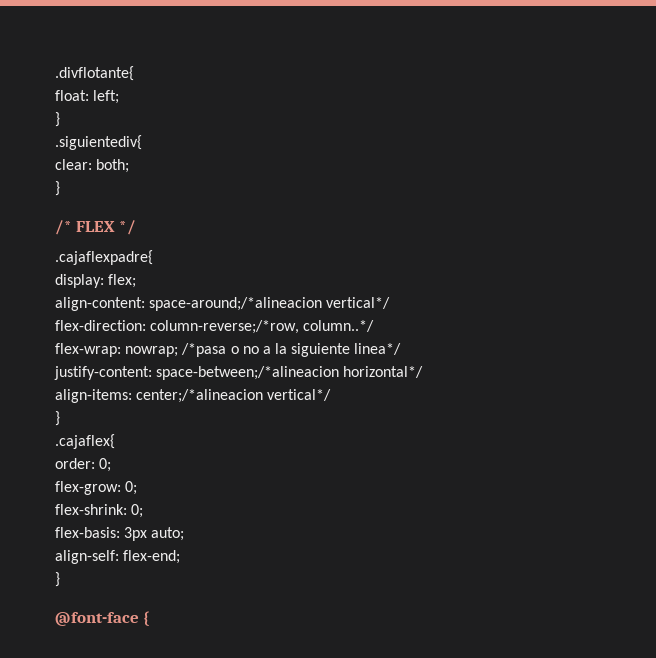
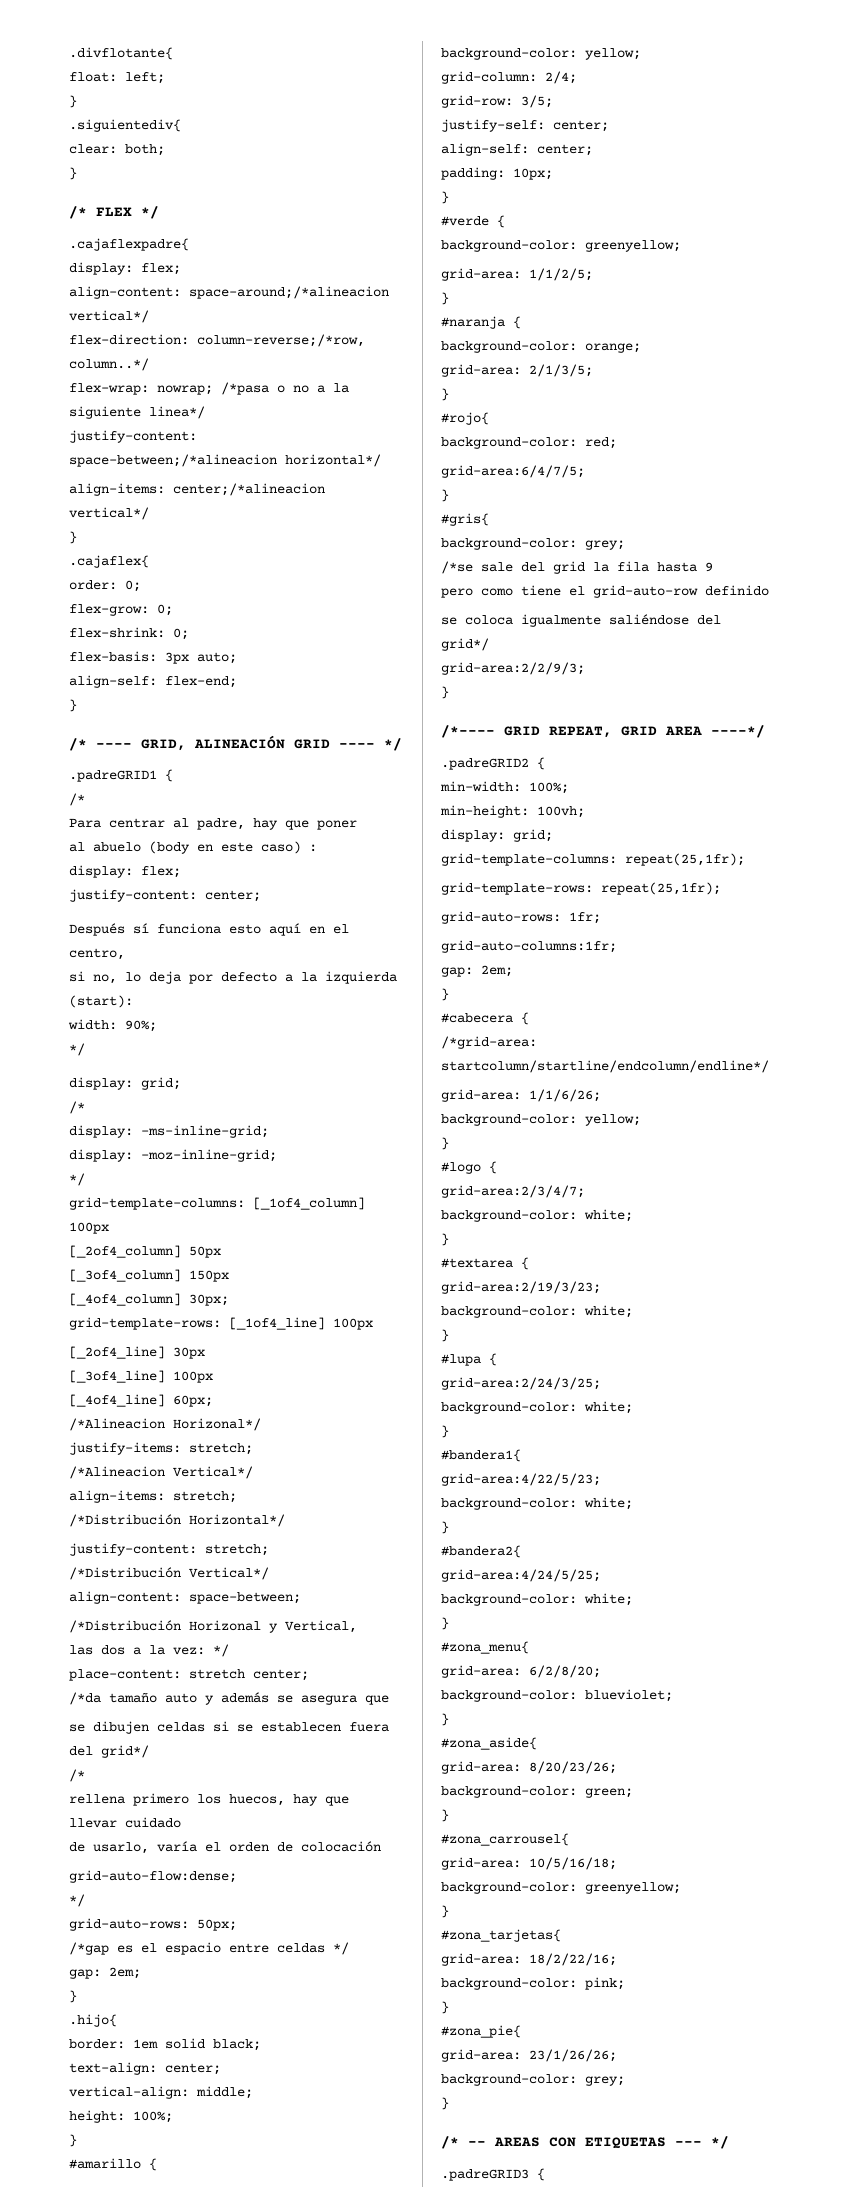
- @font-face {
+ /* ---- GRID, ALINEACIÓN GRID ---- */
+ .padreGRID1 {
+ /*
+ Para centrar al padre, hay que poner
+ al abuelo (body en este caso) :
+ display: flex;
+ justify-content: center;
+ Después sí funciona esto aquí en el centro,
+ si no, lo deja por defecto a la izquierda (start):
+ width: 90%;
+ */
+ display: grid;
+ /*
+ display: -ms-inline-grid;
+ display: -moz-inline-grid;
+ */
+ grid-template-columns: [_1of4_column] 100px
+ [_2of4_column] 50px
+ [_3of4_column] 150px
+ [_4of4_column] 30px;
+ grid-template-rows: [_1of4_line] 100px
+ [_2of4_line] 30px
+ [_3of4_line] 100px
+ [_4of4_line] 60px;
+ /*Alineacion Horizonal*/
+ justify-items: stretch;
+ /*Alineacion Vertical*/
+ align-items: stretch;
+ /*Distribución Horizontal*/
+ justify-content: stretch;
+ /*Distribución Vertical*/
+ align-content: space-between;
+ /*Distribución Horizonal y Vertical,
+ las dos a la vez: */
+ place-content: stretch center;
+ /*da tamaño auto y además se asegura que
+ se dibujen celdas si se establecen fuera del grid*/
+ /*
+ rellena primero los huecos, hay que llevar cuidado
+ de usarlo, varía el orden de colocación
+ grid-auto-flow:dense;
+ */
+ grid-auto-rows: 50px;
+ /*gap es el espacio entre celdas */
+ gap: 2em;
+ }
+ .hijo{
+ border: 1em solid black;
+ text-align: center;
+ vertical-align: middle;
+ height: 100%;
+ }
+ #amarillo {
+ background-color: yellow;
+ grid-column: 2/4;
+ grid-row: 3/5;
+ justify-self: center;
+ align-self: center;
+ padding: 10px;
+ }
+ #verde {
+ background-color: greenyellow;
+ grid-area: 1/1/2/5;
+ }
+ #naranja {
+ background-color: orange;
+ grid-area: 2/1/3/5;
+ }
+ #rojo{
+ background-color: red;
+ grid-area:6/4/7/5;
+ }
+ #gris{
+ background-color: grey;
+ /*se sale del grid la fila hasta 9
+ pero como tiene el grid-auto-row definido
+ se coloca igualmente saliéndose del grid*/
+ grid-area:2/2/9/3;
+ }
+ /*---- GRID REPEAT, GRID AREA ----*/
+ .padreGRID2 {
+ min-width: 100%;
+ min-height: 100vh;
+ display: grid;
+ grid-template-columns: repeat(25,1fr);
+ grid-template-rows: repeat(25,1fr);
+ grid-auto-rows: 1fr;
+ grid-auto-columns:1fr;
+ gap: 2em;
+ }
+ #cabecera {
+ /*grid-area: startcolumn/startline/endcolumn/endline*/
+ grid-area: 1/1/6/26;
+ background-color: yellow;
+ }
+ #logo {
+ grid-area:2/3/4/7;
+ background-color: white;
+ }
+ #textarea {
+ grid-area:2/19/3/23;
+ background-color: white;
+ }
+ #lupa {
+ grid-area:2/24/3/25;
+ background-color: white;
+ }
+ #bandera1{
+ grid-area:4/22/5/23;
+ background-color: white;
+ }
+ #bandera2{
+ grid-area:4/24/5/25;
+ background-color: white;
+ }
+ #zona_menu{
+ grid-area: 6/2/8/20;
+ background-color: blueviolet;
+ }
+ #zona_aside{
+ grid-area: 8/20/23/26;
+ background-color: green;
+ }
+ #zona_carrousel{
+ grid-area: 10/5/16/18;
+ background-color: greenyellow;
+ }
+ #zona_tarjetas{
+ grid-area: 18/2/22/16;
+ background-color: pink;
+ }
+ #zona_pie{
+ grid-area: 23/1/26/26;
+ background-color: grey;
+ }
+ /* -- AREAS CON ETIQUETAS --- */
+ .padreGRID3 {

